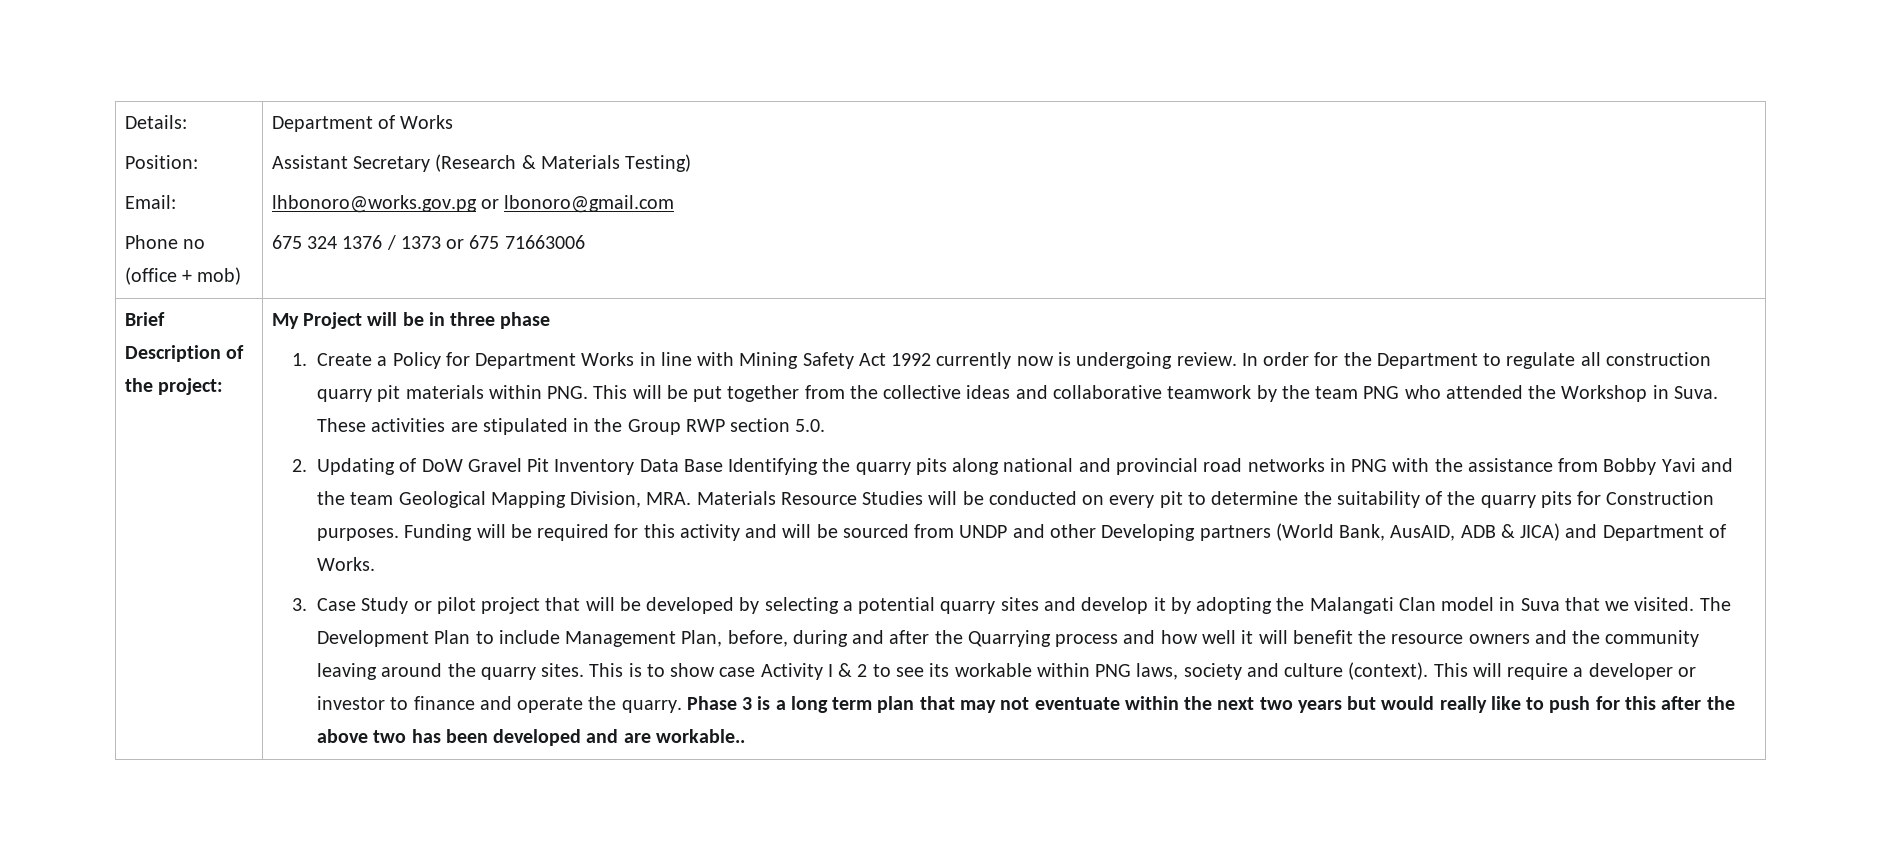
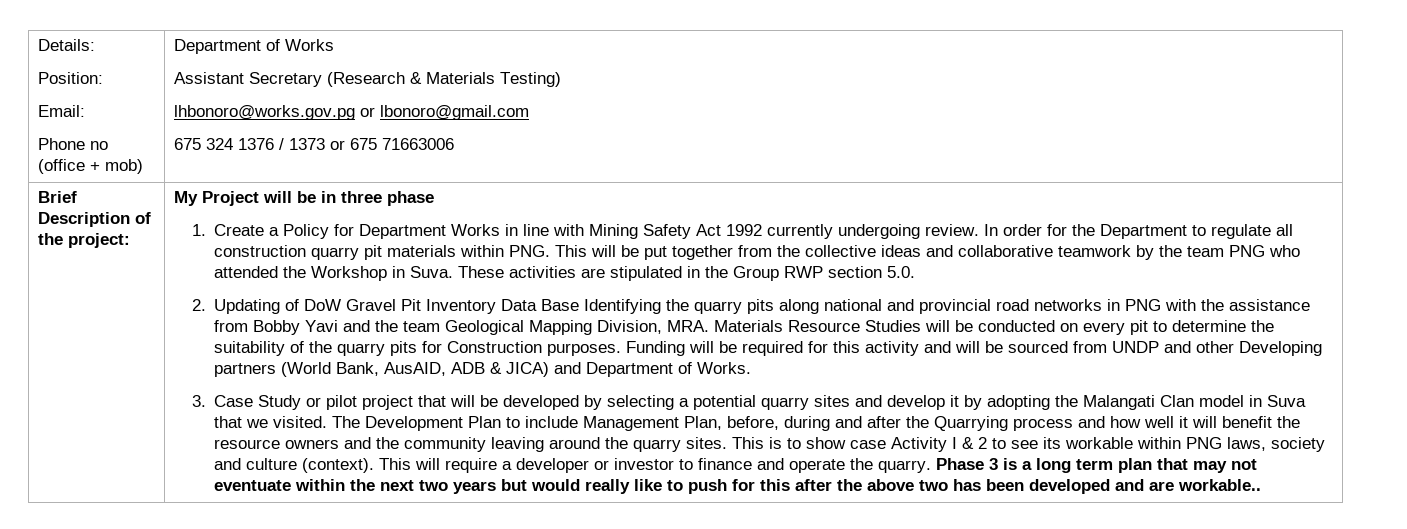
- 1. Create a Policy for Department Works in line with Mining Safety Act 1992 currently now is undergoing review.
+ 1. Create a Policy for Department Works in line with Mining Safety Act 1992 currently undergoing review.

